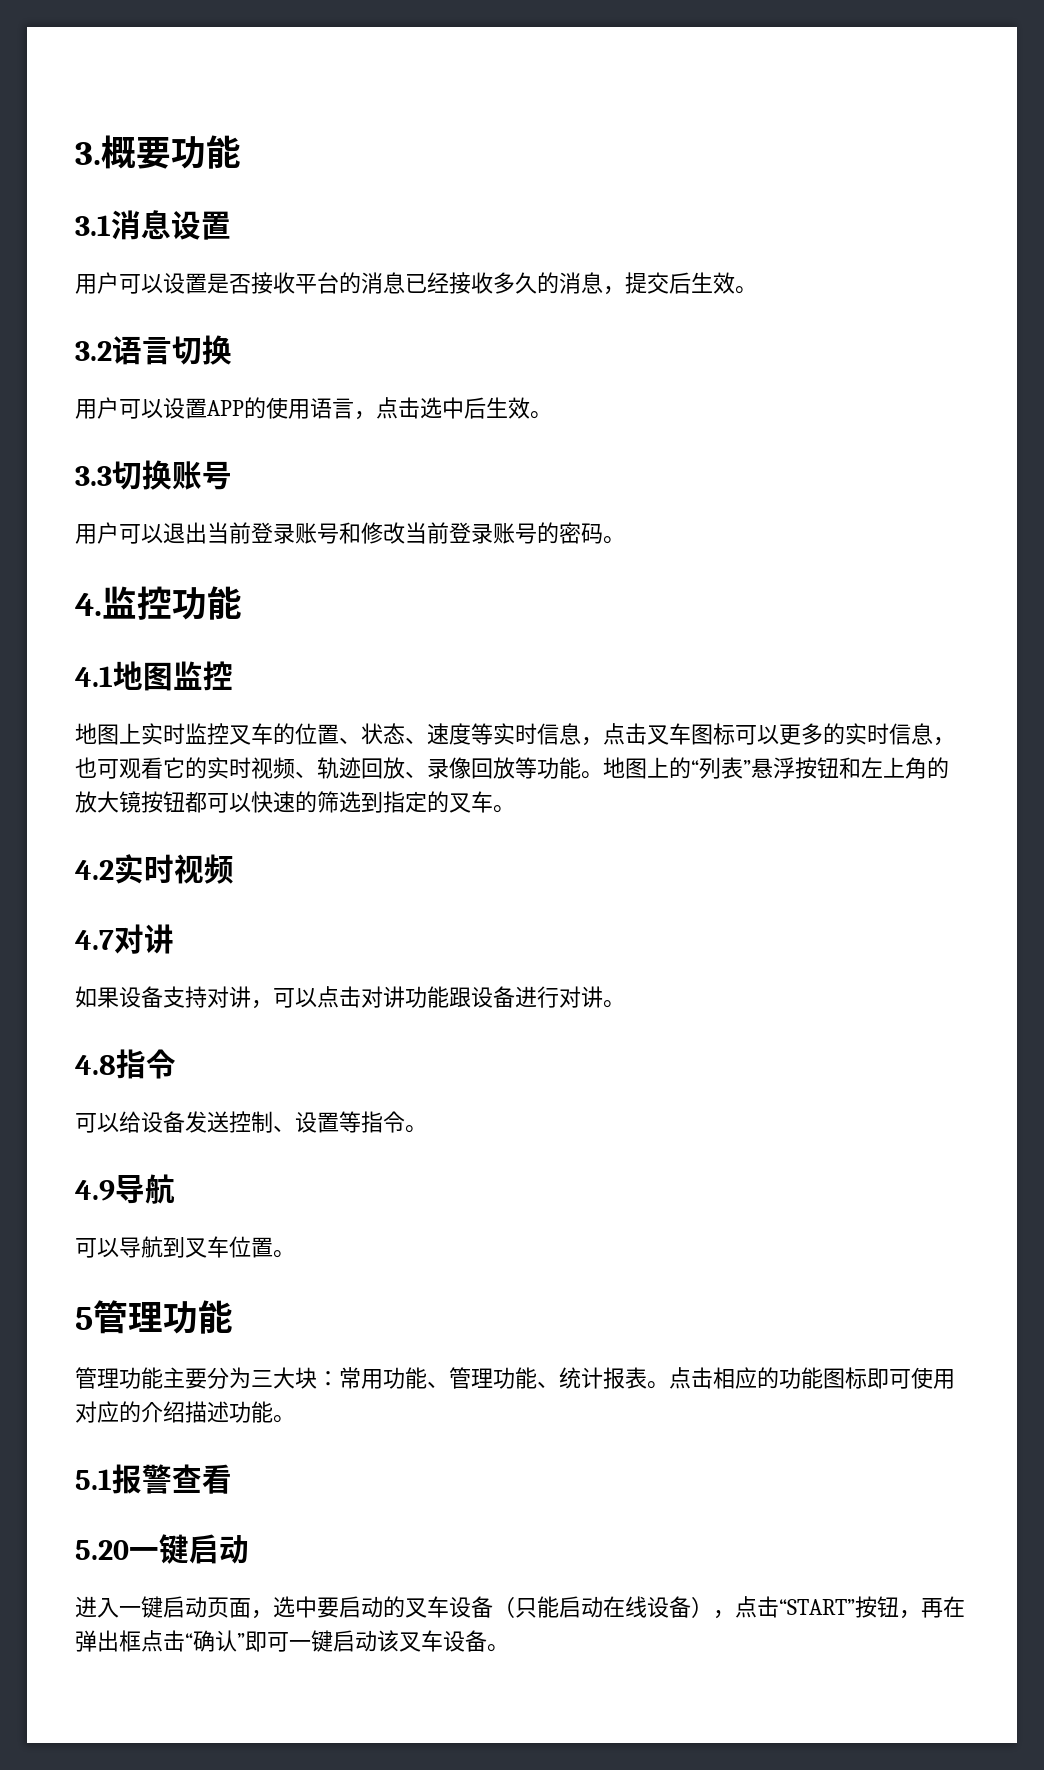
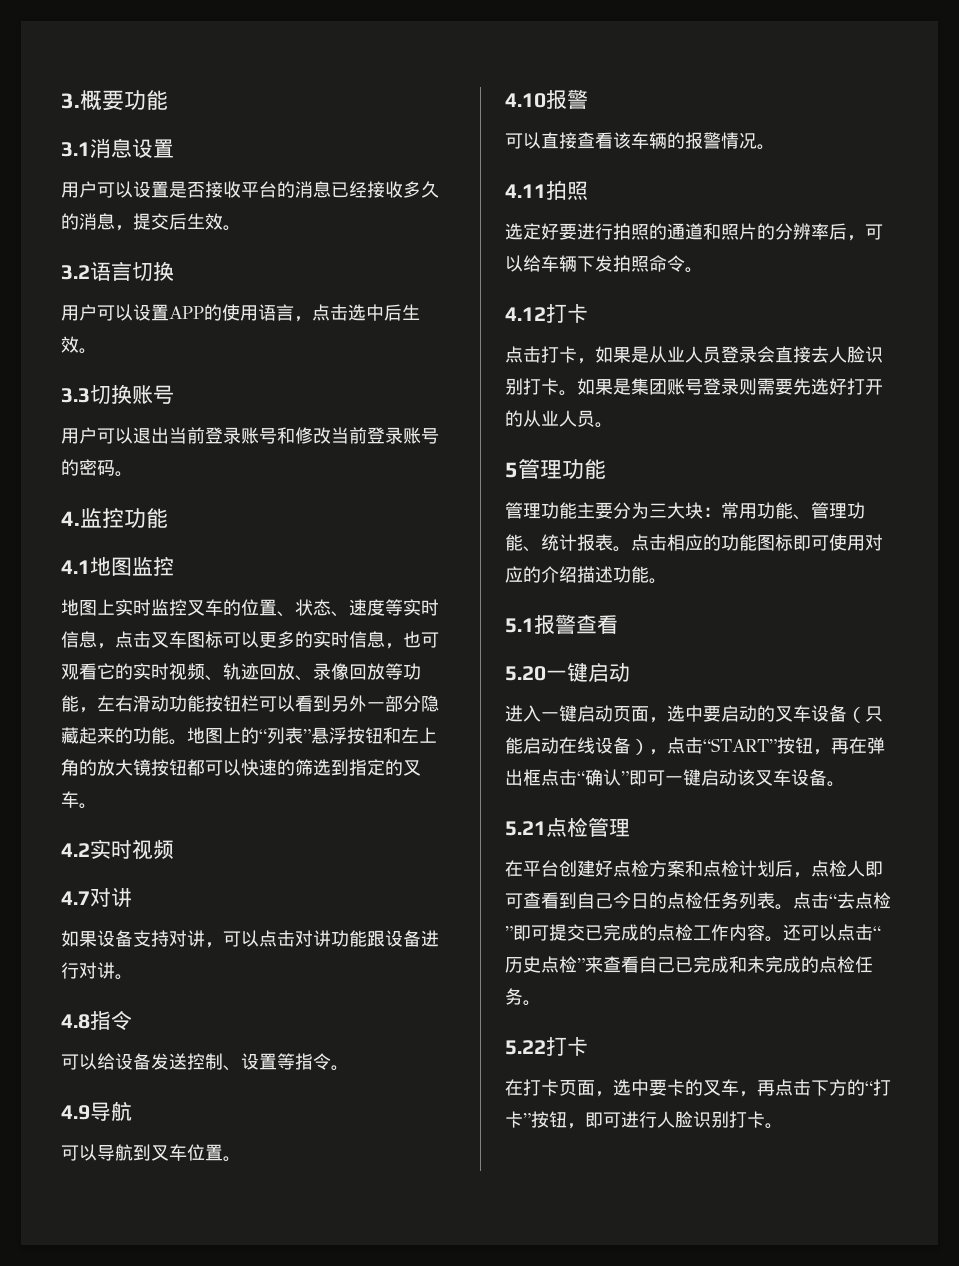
- 地图上实时监控叉车的位置、状态、速度等实时信息，点击叉车图标可以更多的实时信息，也可观看它的实时视频、轨迹回放、录像回放等功能。
+ 地图上实时监控叉车的位置、状态、速度等实时信息，点击叉车图标可以更多的实时信息，也可观看它的实时视频、轨迹回放、录像回放等功能，左右滑动功能按钮栏可以看到另外一部分隐藏起来的功能。
+ 4.10报警
+ 可以直接查看该车辆的报警情况。
+ 4.11拍照
+ 选定好要进行拍照的通道和照片的分辨率后，可以给车辆下发拍照命令。
+ 4.12打卡
+ 点击打卡，如果是从业人员登录会直接去人脸识别打卡。如果是集团账号登录则需要先选好打开的从业人员。
+ 5.21点检管理
+ 在平台创建好点检方案和点检计划后，点检人即可查看到自己今日的点检任务列表。点击“去点检”即可提交已完成的点检工作内容。还可以点击“历史点检”来查看自己已完成和未完成的点检任务。
+ 5.22打卡
+ 在打卡页面，选中要卡的叉车，再点击下方的“打卡”按钮，即可进行人脸识别打卡。

